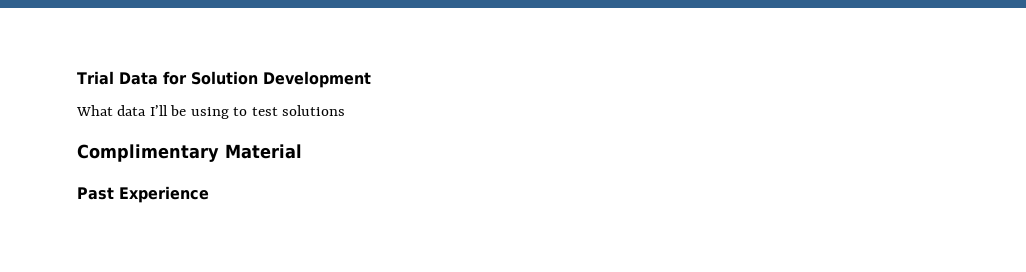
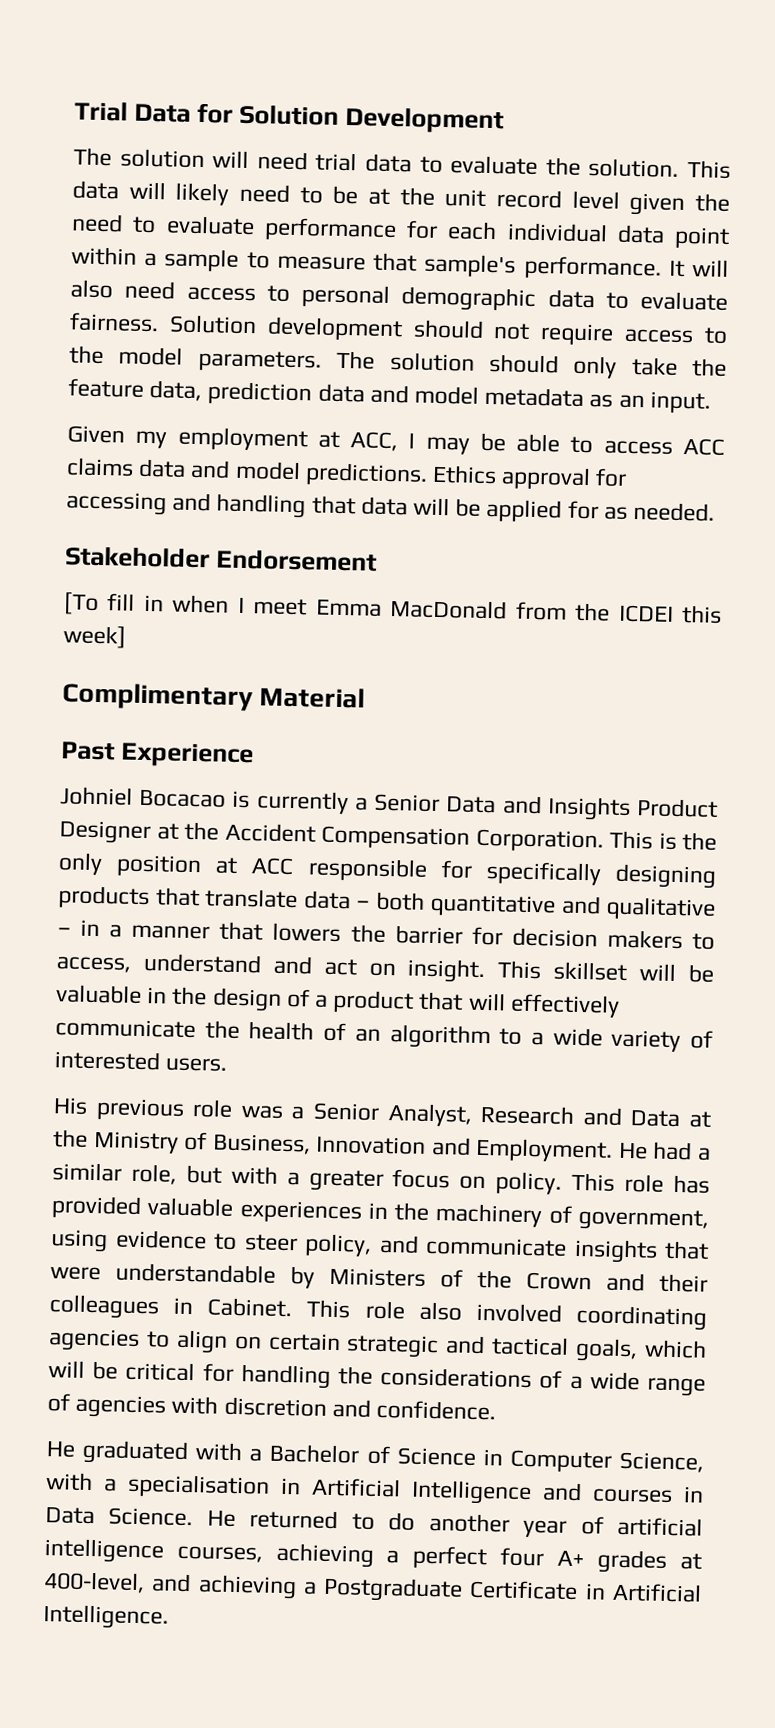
- What data I’ll be using to test solutions
+ The solution will need trial data to evaluate the solution. This data will likely need to be at the unit record level given the need to evaluate performance for each individual data point within a sample to measure that sample's performance. It will also need access to personal demographic data to evaluate fairness. Solution development should not require access to the model parameters. The solution should only take the feature data, prediction data and model metadata as an input.
+ Given my employment at ACC, I may be able to access ACC claims data and model predictions. Ethics approval for accessing and handling that data will be applied for as needed.
+ Stakeholder Endorsement
+ [To fill in when I meet Emma MacDonald from the ICDEI this week]
  Complimentary Material
  Past Experience
+ Johniel Bocacao is currently a Senior Data and Insights Product Designer at the Accident Compensation Corporation. This is the only position at ACC responsible for specifically designing products that translate data – both quantitative and qualitative – in a manner that lowers the barrier for decision makers to access, understand and act on insight. This skillset will be valuable in the design of a product that will effectively communicate the health of an algorithm to a wide variety of interested users.
+ His previous role was a Senior Analyst, Research and Data at the Ministry of Business, Innovation and Employment. He had a similar role, but with a greater focus on policy. This role has provided valuable experiences in the machinery of government, using evidence to steer policy, and communicate insights that were understandable by Ministers of the Crown and their colleagues in Cabinet. This role also involved coordinating agencies to align on certain strategic and tactical goals, which will be critical for handling the considerations of a wide range of agencies with discretion and confidence.
+ He graduated with a Bachelor of Science in Computer Science, with a specialisation in Artificial Intelligence and courses in Data Science. He returned to do another year of artificial intelligence courses, achieving a perfect four A+ grades at 400-level, and achieving a Postgraduate Certificate in Artificial Intelligence.

